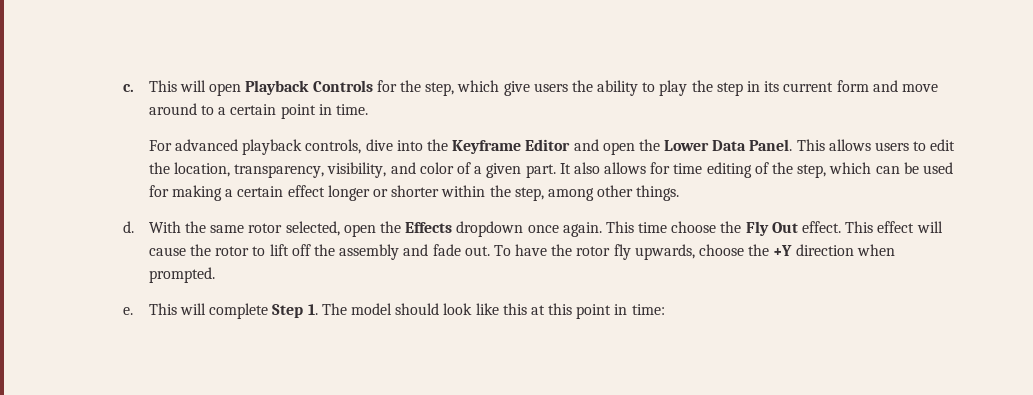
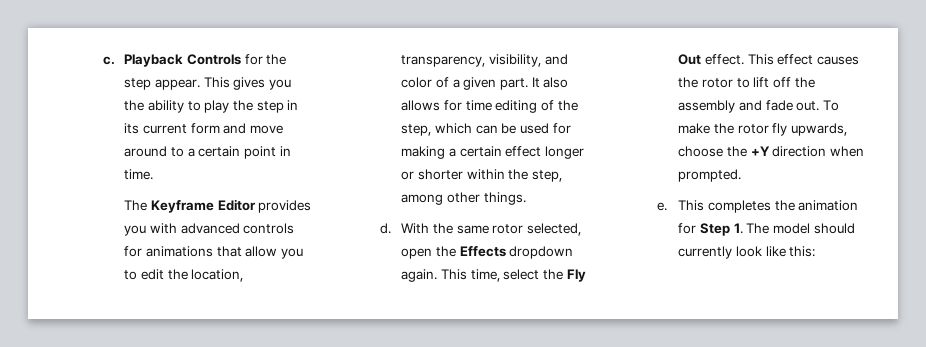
- This will open Playback Controls for the step, which give users the ability to play the step in its current form and move around to a certain point in time.
+ Playback Controls for the step appear. This gives you the ability to play the step in its current form and move around to a certain point in time.
- For advanced playback controls, dive into the Keyframe Editor and open the Lower Data Panel. This allows users to edit the location, transparency, visibility, and color of a given part.
+ The Keyframe Editor provides you with advanced controls for animations that allow you to edit the location, transparency, visibility, and color of a given part.
- With the same rotor selected, open the Effects dropdown once again.
+ With the same rotor selected, open the Effects dropdown again.
- This time choose the Fly Out effect.
+ This time, select the Fly Out effect.
- This effect will cause the rotor to lift off the assembly and fade out.
+ This effect causes the rotor to lift off the assembly and fade out.
- To have the rotor fly upwards, choose the +Y direction when prompted.
+ To make the rotor fly upwards, choose the +Y direction when prompted.
- This will complete Step 1. The model should look like this at this point in time:
+ This completes the animation for Step 1. The model should currently look like this:

